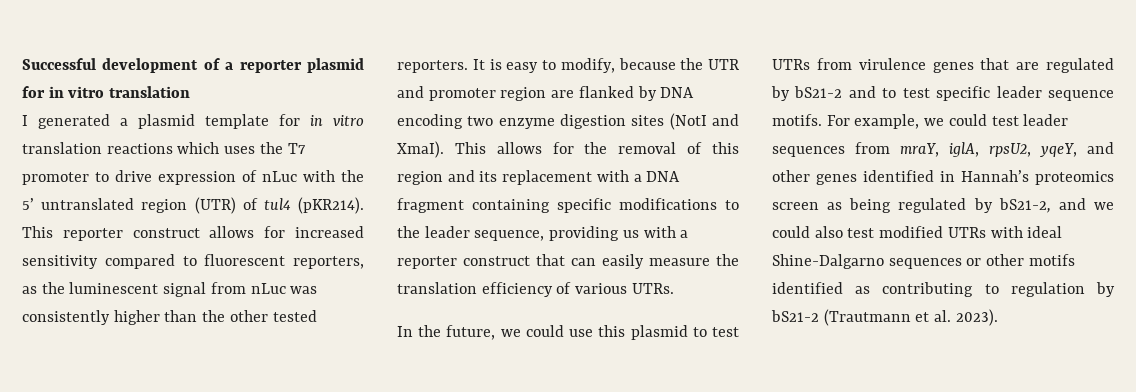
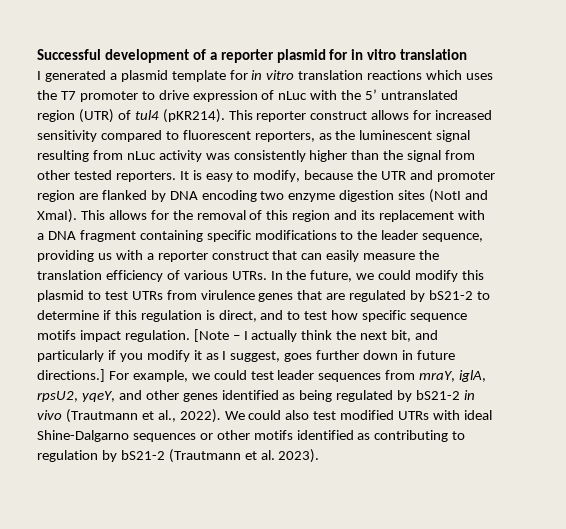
- This reporter construct allows for increased sensitivity compared to fluorescent reporters, as the luminescent signal from nLuc was consistently higher than the other tested reporters.
+ This reporter construct allows for increased sensitivity compared to fluorescent reporters, as the luminescent signal resulting from nLuc activity was consistently higher than the signal from other tested reporters.
- This allows for the removal of this region and its replacement with a DNA fragment containing specific modifications to the leader sequence, providing us with a reporter construct that can easily measure the translation efficiency of various UTRs.
- In the future, we could use this plasmid to test UTRs from virulence genes that are regulated by bS21-2 and to test specific leader sequence motifs.
+ This allows for the removal of this region and its replacement with a DNA fragment containing specific modifications to the leader sequence, providing us with a reporter construct that can easily measure the translation efficiency of various UTRs. In the future, we could modify this plasmid to test UTRs from virulence genes that are regulated by bS21-2 to determine if this regulation is direct, and to test how specific sequence motifs impact regulation. [Note – I actually think the next bit, and particularly if you modify it as I suggest, goes further down in future directions.]
- For example, we could test leader sequences from mraY, iglA, rpsU2, yqeY, and other genes identified in Hannah’s proteomics screen as being regulated by bS21-2, and we could also test modified UTRs with ideal Shine-Dalgarno sequences or other motifs identified as contributing to regulation by bS21-2 (Trautmann et al. 2023).
+ For example, we could test leader sequences from mraY, iglA, rpsU2, yqeY, and other genes identified as being regulated by bS21-2 in vivo (Trautmann et al., 2022). We could also test modified UTRs with ideal Shine-Dalgarno sequences or other motifs identified as contributing to regulation by bS21-2 (Trautmann et al. 2023).

